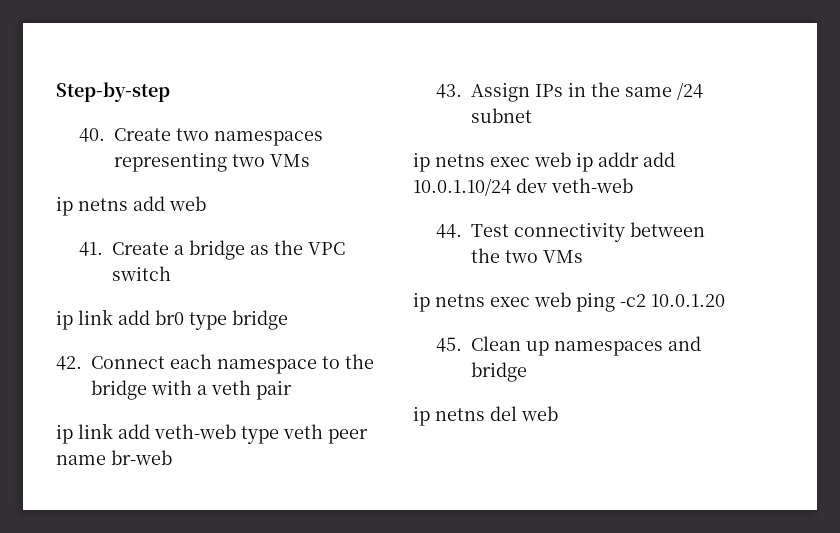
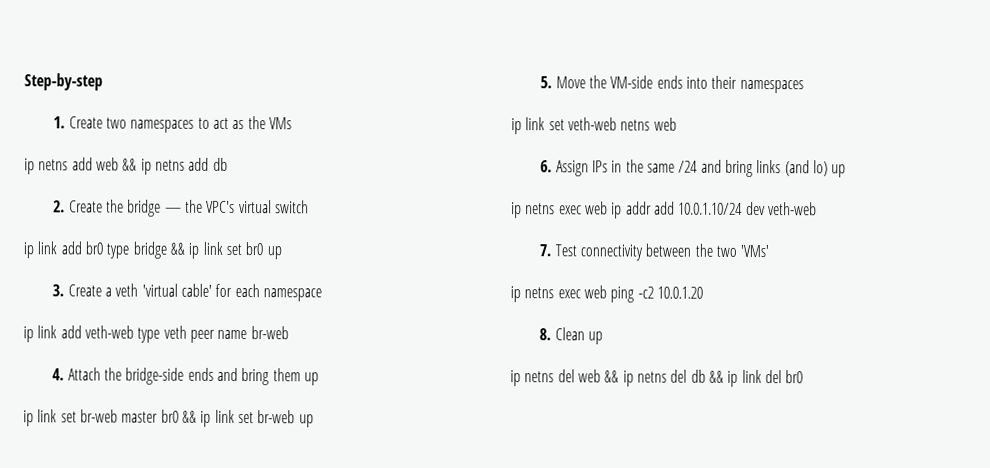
- 40. Create two namespaces representing two VMs
+ 1. Create two namespaces to act as the VMs
- ip netns add web
- 41. Create a bridge as the VPC switch
+ ip netns add web && ip netns add db
+ 2. Create the bridge — the VPC's virtual switch
- ip link add br0 type bridge
- 42. Connect each namespace to the bridge with a veth pair
+ ip link add br0 type bridge && ip link set br0 up
+ 3. Create a veth 'virtual cable' for each namespace
- 43. Assign IPs in the same /24 subnet
+ 4. Attach the bridge-side ends and bring them up
+ ip link set br-web master br0 && ip link set br-web up
+ 5. Move the VM-side ends into their namespaces
+ ip link set veth-web netns web
+ 6. Assign IPs in the same /24 and bring links (and lo) up
- 44. Test connectivity between the two VMs
+ 7. Test connectivity between the two 'VMs'
- 45. Clean up namespaces and bridge
+ 8. Clean up
- ip netns del web
+ ip netns del web && ip netns del db && ip link del br0

